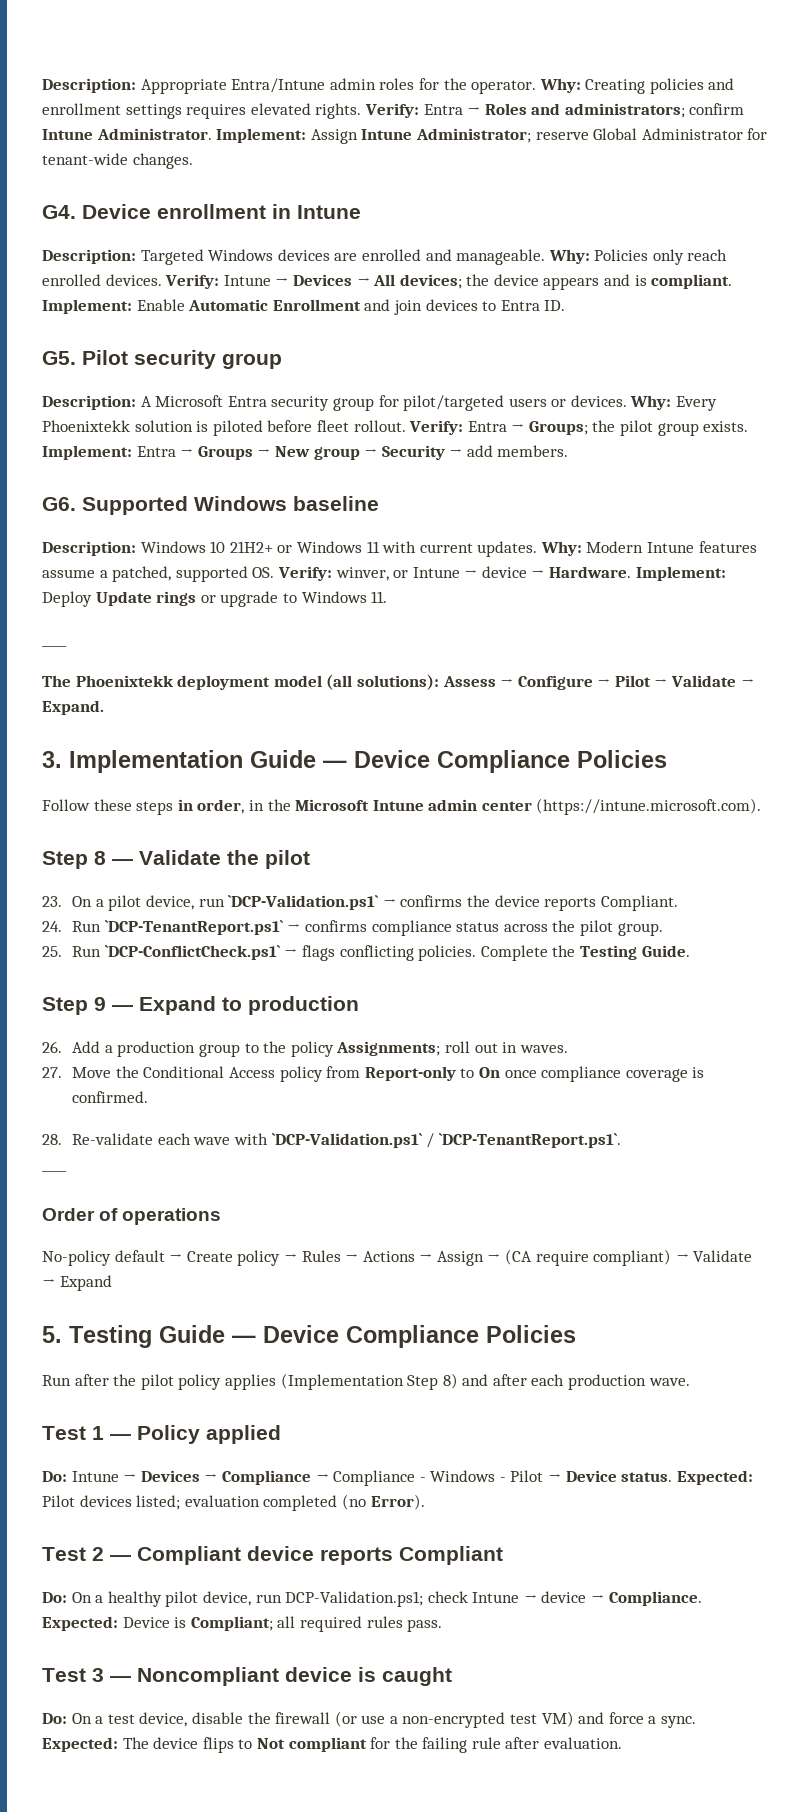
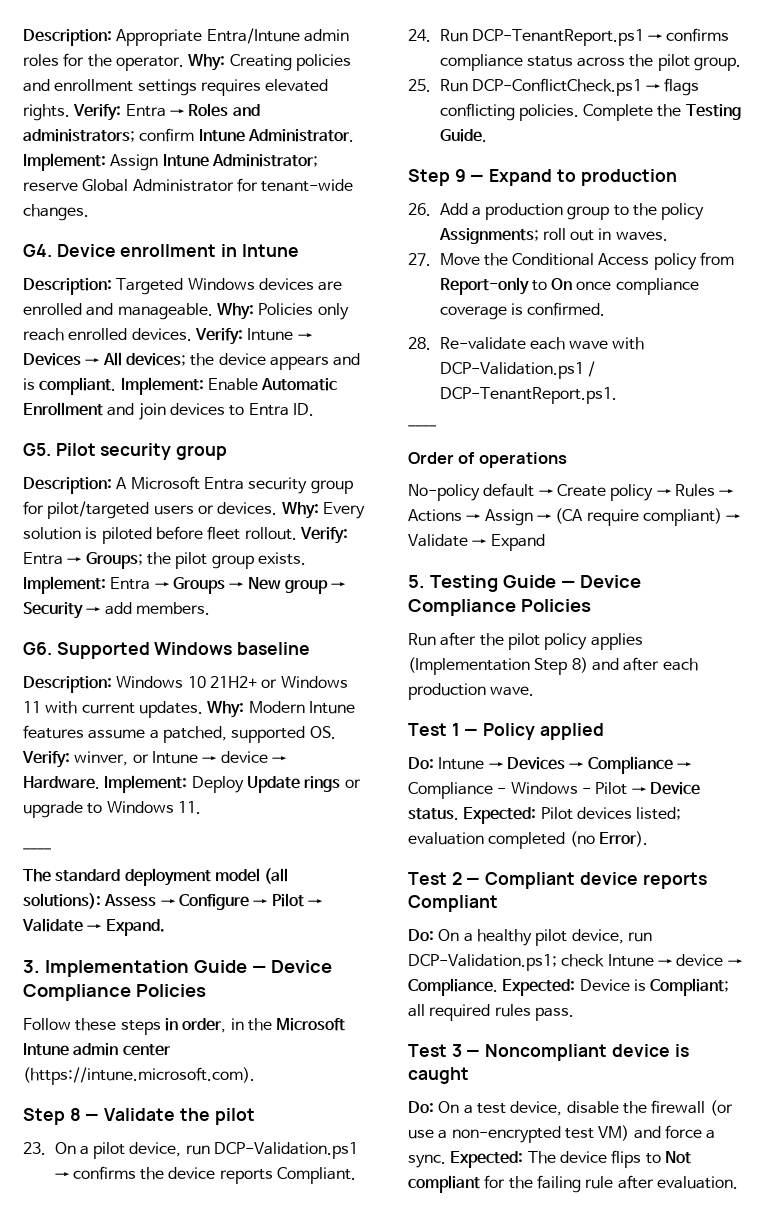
- Why: Every Phoenixtekk solution is piloted before fleet rollout.
+ Why: Every solution is piloted before fleet rollout.
- The Phoenixtekk deployment model (all solutions): Assess → Configure → Pilot → Validate → Expand.
+ The standard deployment model (all solutions): Assess → Configure → Pilot → Validate → Expand.
- 23. On a pilot device, run `DCP-Validation.ps1` → confirms the device reports Compliant.
+ 23. On a pilot device, run DCP-Validation.ps1 → confirms the device reports Compliant.
- 24. Run `DCP-TenantReport.ps1` → confirms compliance status across the pilot group.
+ 24. Run DCP-TenantReport.ps1 → confirms compliance status across the pilot group.
- 25. Run `DCP-ConflictCheck.ps1` → flags conflicting policies.
+ 25. Run DCP-ConflictCheck.ps1 → flags conflicting policies.
- 28. Re-validate each wave with `DCP-Validation.ps1` / `DCP-TenantReport.ps1`.
+ 28. Re-validate each wave with DCP-Validation.ps1 / DCP-TenantReport.ps1.

